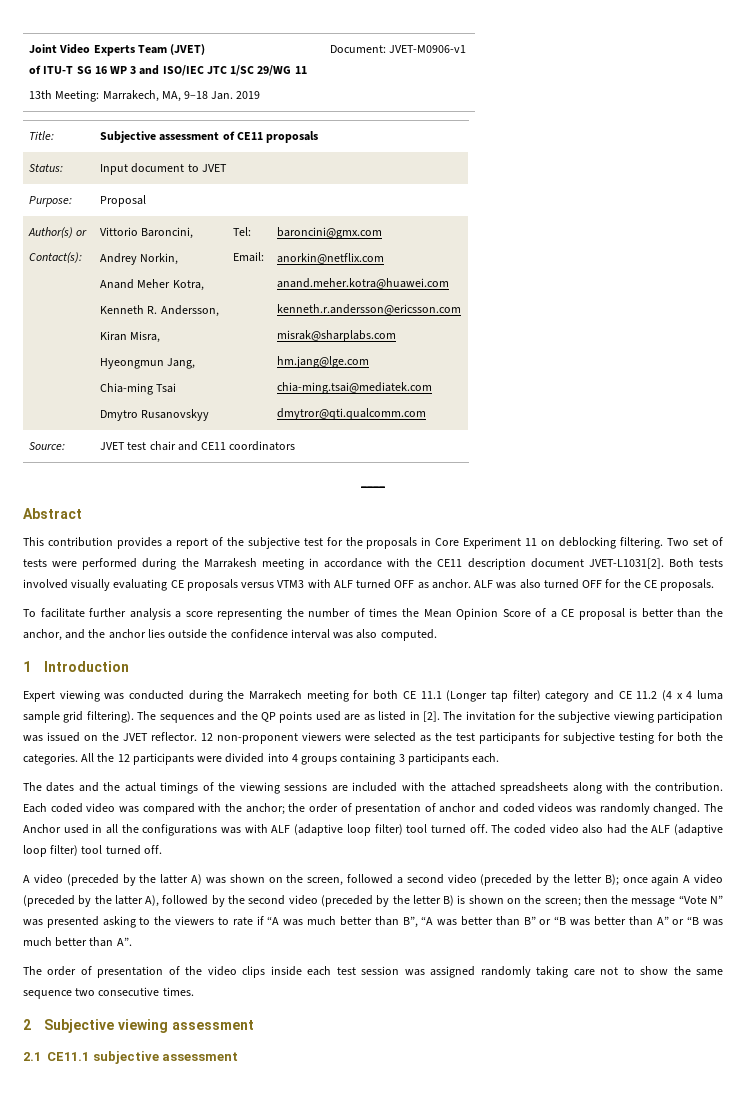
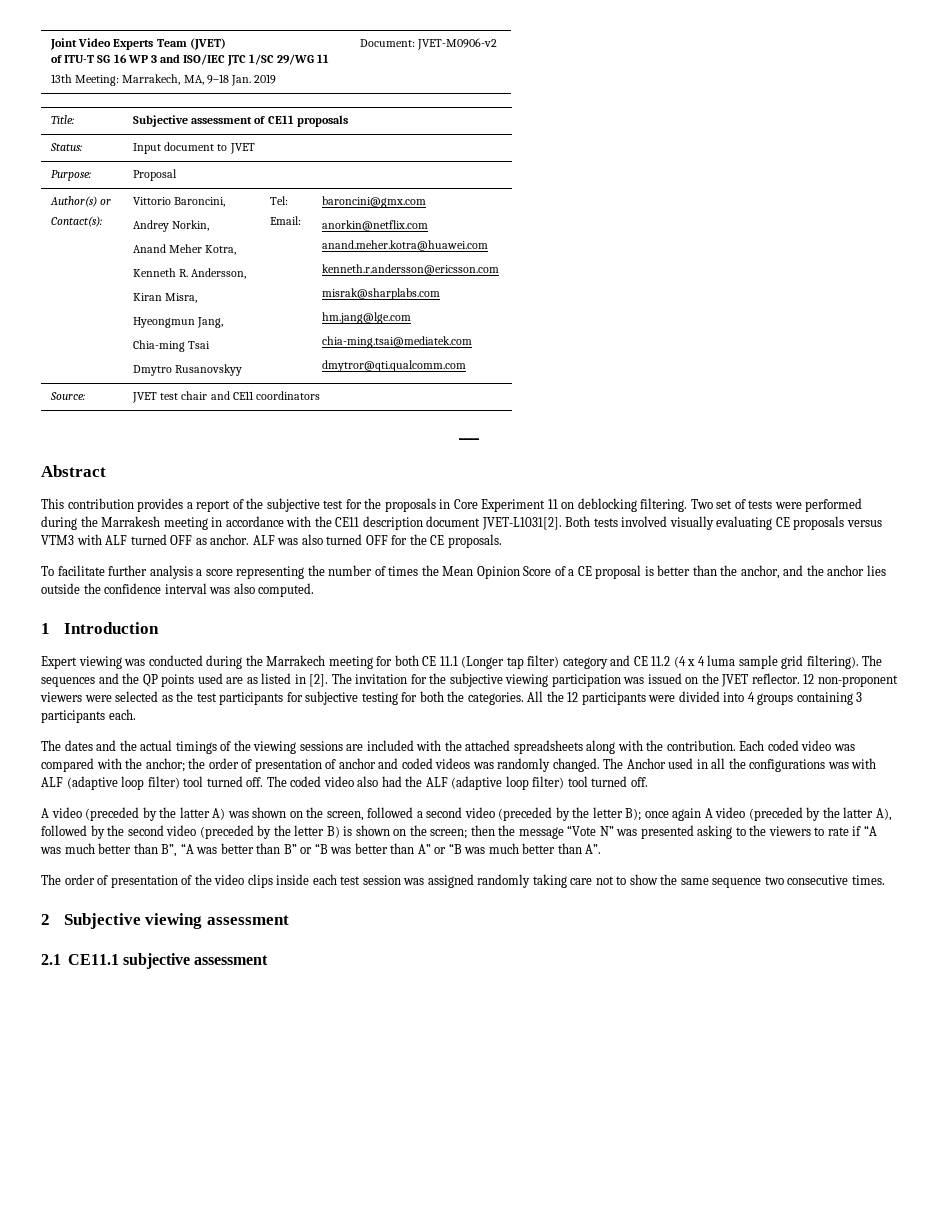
  Joint Video Experts Team (JVET)
  of ITU-T SG 16 WP 3 and ISO/IEC JTC 1/SC 29/WG 11
- 13th Meeting: Marrakech, MA, 9–18 Jan. 2019 | Document: JVET-M0906-v1
+ 13th Meeting: Marrakech, MA, 9–18 Jan. 2019 | Document: JVET-M0906-v2

